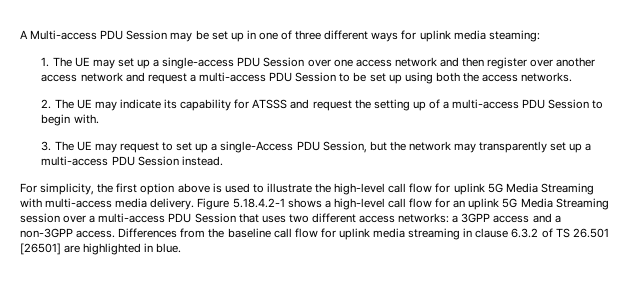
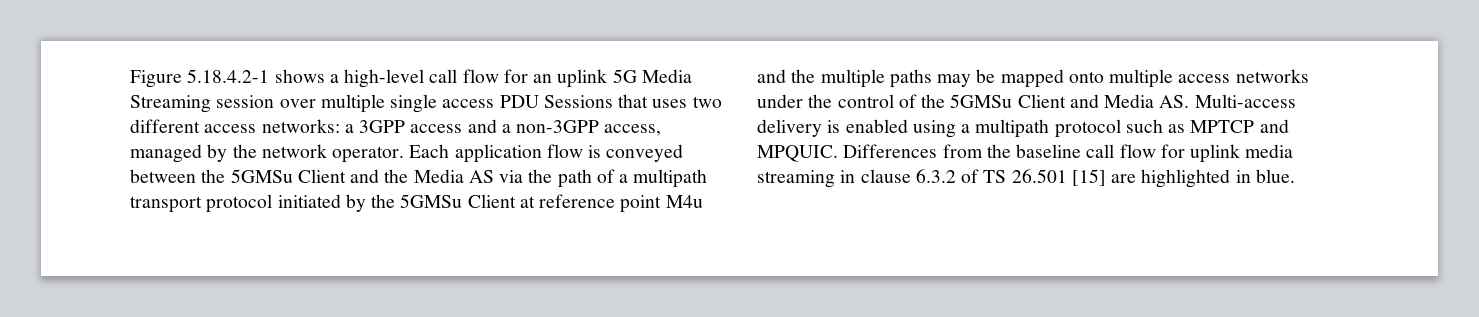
- A Multi-access PDU Session may be set up in one of three different ways for uplink media steaming:
- 1. The UE may set up a single-access PDU Session over one access network and then register over another access network and request a multi-access PDU Session to be set up using both the access networks.
- 2. The UE may indicate its capability for ATSSS and request the setting up of a multi-access PDU Session to begin with.
- 3. The UE may request to set up a single-Access PDU Session, but the network may transparently set up a multi-access PDU Session instead.
- For simplicity, the first option above is used to illustrate the high-level call flow for uplink 5G Media Streaming with multi-access media delivery. Figure 5.18.4.2-1 shows a high-level call flow for an uplink 5G Media Streaming session over a multi-access PDU Session that uses two different access networks: a 3GPP access and a non-3GPP access.
+ Figure 5.18.4.2-1 shows a high-level call flow for an uplink 5G Media Streaming session over multiple single access PDU Sessions that uses two different access networks: a 3GPP access and a non-3GPP access, managed by the network operator. Each application flow is conveyed between the 5GMSu Client and the Media AS via the path of a multipath transport protocol initiated by the 5GMSu Client at reference point M4u and the multiple paths may be mapped onto multiple access networks under the control of the 5GMSu Client and Media AS. Multi-access delivery is enabled using a multipath protocol such as MPTCP and MPQUIC.
- Differences from the baseline call flow for uplink media streaming in clause 6.3.2 of TS 26.501 [26501] are highlighted in blue.
+ Differences from the baseline call flow for uplink media streaming in clause 6.3.2 of TS 26.501 [15] are highlighted in blue.

